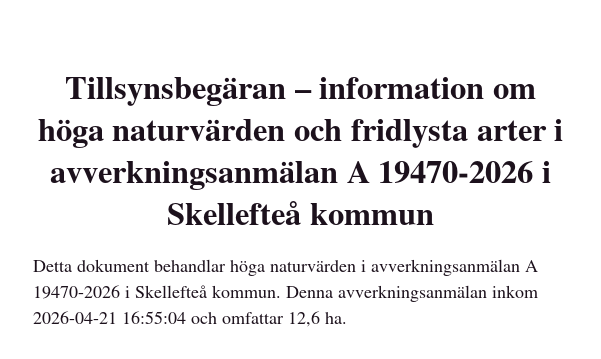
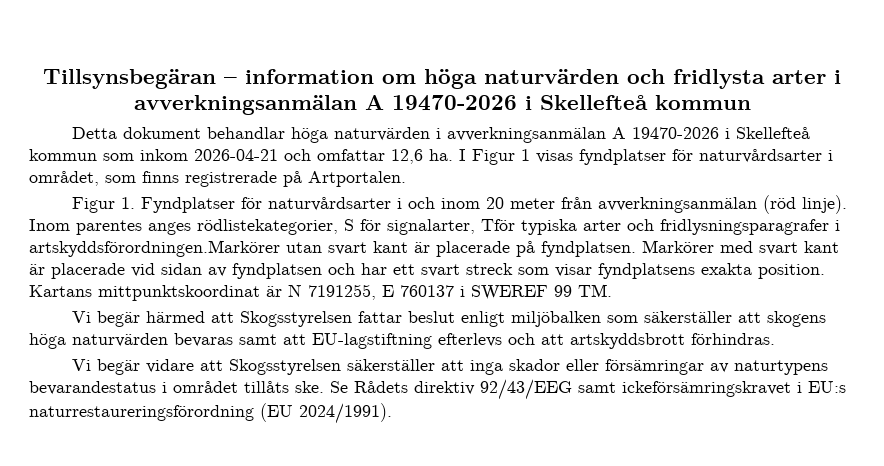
- Detta dokument behandlar höga naturvärden i avverkningsanmälan A 19470-2026 i Skellefteå kommun. Denna avverkningsanmälan inkom 2026-04-21 16:55:04 och omfattar 12,6 ha.
+ Detta dokument behandlar höga naturvärden i avverkningsanmälan A 19470-2026 i Skellefteå kommun som inkom 2026-04-21 och omfattar 12,6 ha.
+ I Figur 1 visas fyndplatser för naturvårdsarter i området, som finns registrerade på Artportalen.
+ Figur 1. Fyndplatser för naturvårdsarter i och inom 20 meter från avverkningsanmälan (röd linje). Inom parentes anges rödlistekategorier, S för signalarter, Tför typiska arter och fridlysningsparagrafer i artskyddsförordningen.Markörer utan svart kant är placerade på fyndplatsen. Markörer med svart kant är placerade vid sidan av fyndplatsen och har ett svart streck som visar fyndplatsens exakta position. Kartans mittpunktskoordinat är N 7191255, E 760137 i SWEREF 99 TM.
+ Vi begär härmed att Skogsstyrelsen fattar beslut enligt miljöbalken som säkerställer att skogens höga naturvärden bevaras samt att EU-lagstiftning efterlevs och att artskyddsbrott förhindras.
+ Vi begär vidare att Skogsstyrelsen säkerställer att inga skador eller försämringar av naturtypens bevarandestatus i området tillåts ske. Se Rådets direktiv 92/43/EEG samt ickeförsämringskravet i EU:s naturrestaureringsförordning (EU 2024/1991).

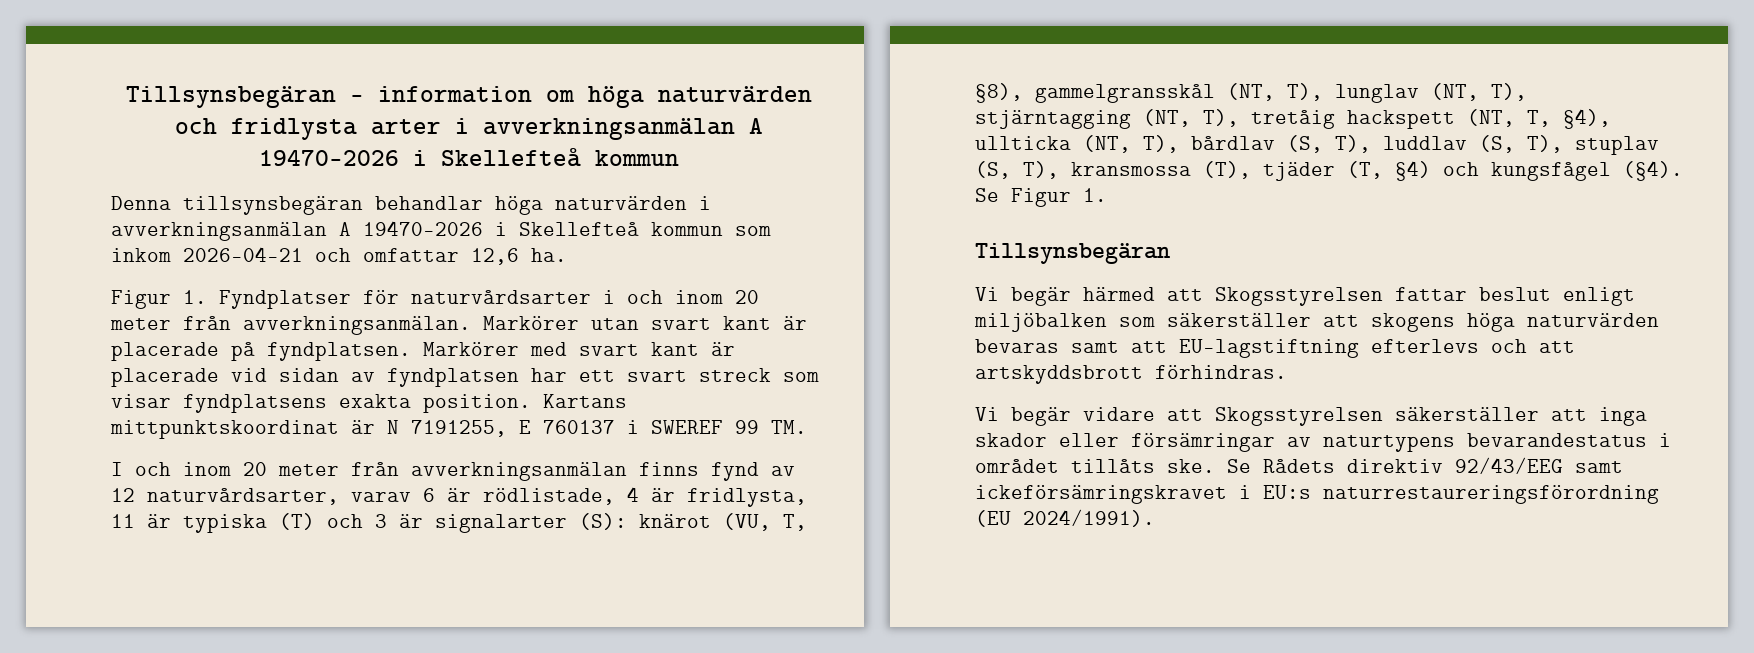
- Detta dokument behandlar höga naturvärden i avverkningsanmälan A 19470-2026 i Skellefteå kommun som inkom 2026-04-21 och omfattar 12,6 ha. I Figur 1 visas fyndplatser för naturvårdsarter i området, som finns registrerade på Artportalen.
+ Denna tillsynsbegäran behandlar höga naturvärden i avverkningsanmälan A 19470-2026 i Skellefteå kommun som inkom 2026-04-21 och omfattar 12,6 ha.
- Figur 1. Fyndplatser för naturvårdsarter i och inom 20 meter från avverkningsanmälan (röd linje). Inom parentes anges rödlistekategorier, S för signalarter, Tför typiska arter och fridlysningsparagrafer i artskyddsförordningen.Markörer utan svart kant är placerade på fyndplatsen.
+ Figur 1. Fyndplatser för naturvårdsarter i och inom 20 meter från avverkningsanmälan. Markörer utan svart kant är placerade på fyndplatsen.
- Markörer med svart kant är placerade vid sidan av fyndplatsen och har ett svart streck som visar fyndplatsens exakta position.
+ Markörer med svart kant är placerade vid sidan av fyndplatsen har ett svart streck som visar fyndplatsens exakta position.
+ I och inom 20 meter från avverkningsanmälan finns fynd av 12 naturvårdsarter, varav 6 är rödlistade, 4 är fridlysta, 11 är typiska (T) och 3 är signalarter (S): knärot (VU, T, §8), gammelgransskål (NT, T), lunglav (NT, T), stjärntagging (NT, T), tretåig hackspett (NT, T, §4), ullticka (NT, T), bårdlav (S, T), luddlav (S, T), stuplav (S, T), kransmossa (T), tjäder (T, §4) och kungsfågel (§4). Se Figur 1.
+ Tillsynsbegäran

